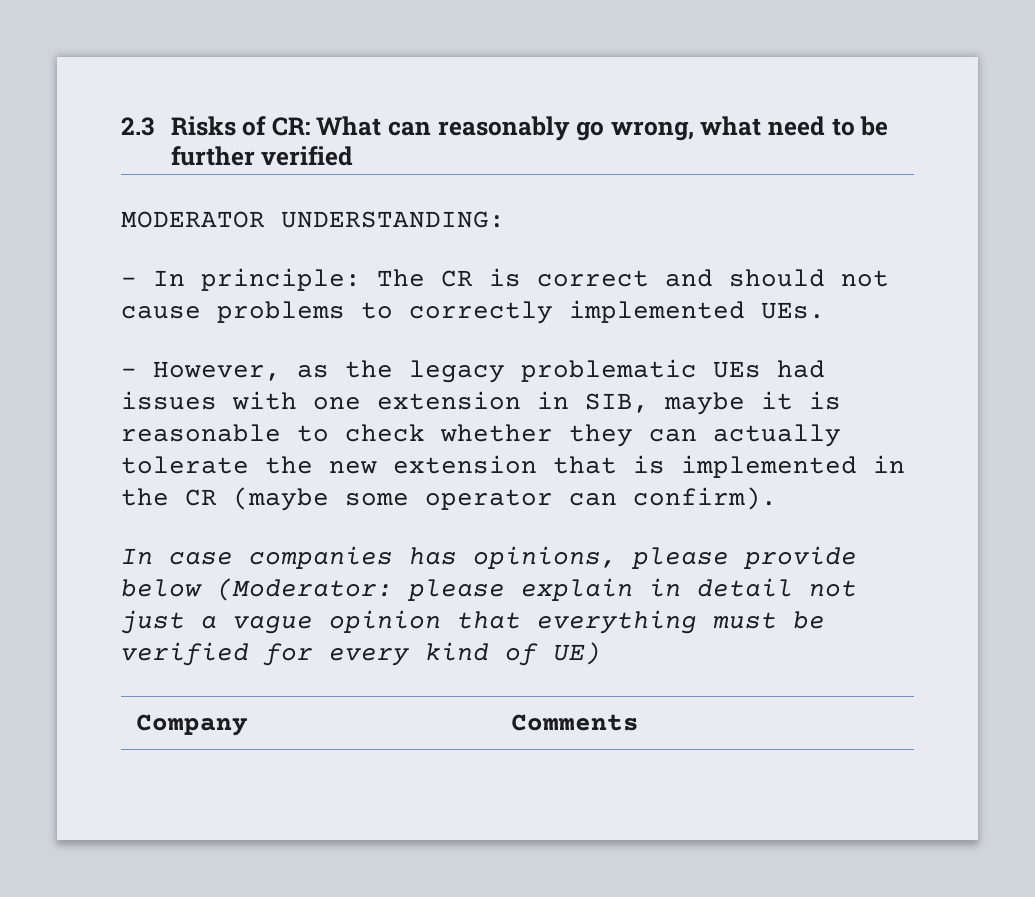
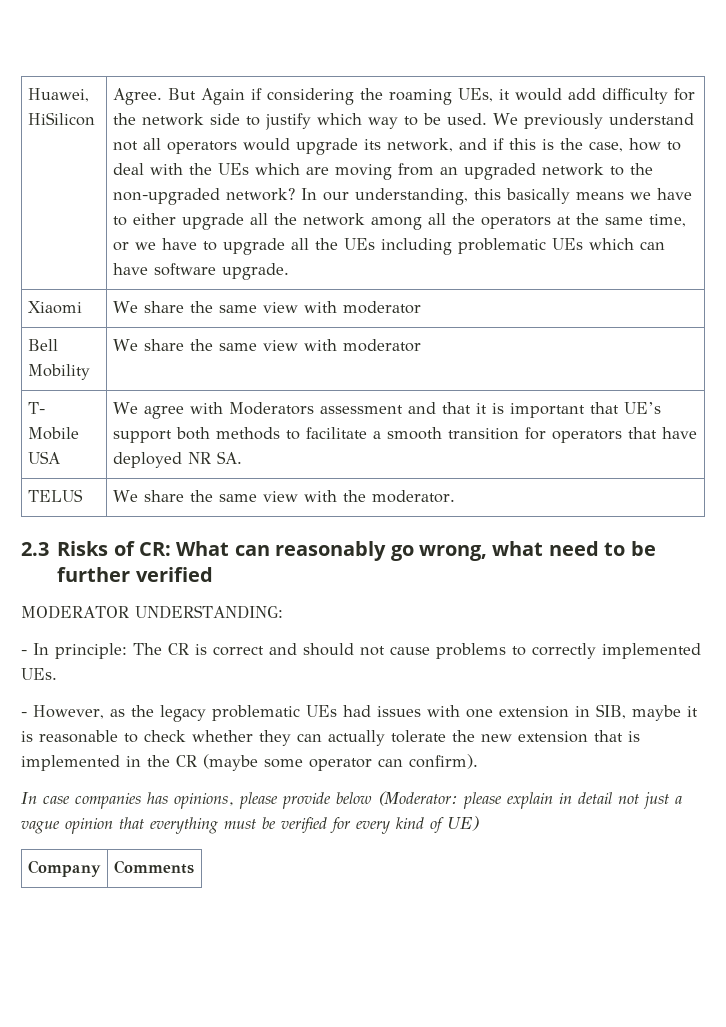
+ Huawei, HiSilicon | Agree. But Again if considering the roaming UEs, it would add difficulty for the network side to justify which way to be used. We previously understand not all operators would upgrade its network, and if this is the case, how to deal with the UEs which are moving from an upgraded network to the non-upgraded network? In our understanding, this basically means we have to either upgrade all the network among all the operators at the same time, or we have to upgrade all the UEs including problematic UEs which can have software upgrade.
+ Xiaomi | We share the same view with moderator
+ Bell Mobility | We share the same view with moderator
+ T- Mobile USA | We agree with Moderators assessment and that it is important that UE’s support both methods to facilitate a smooth transition for operators that have deployed NR SA.
+ TELUS | We share the same view with the moderator.

